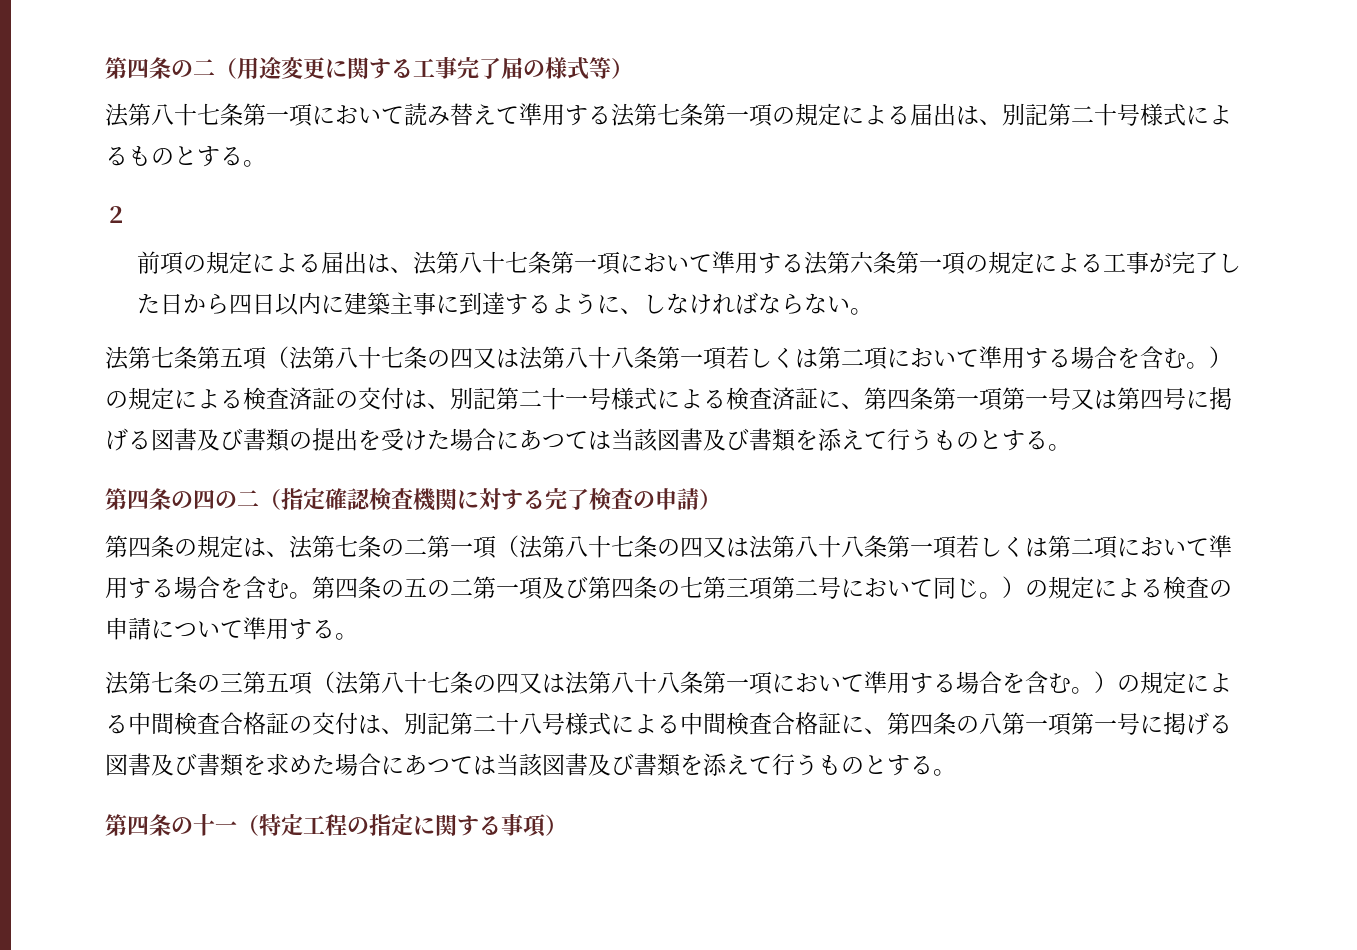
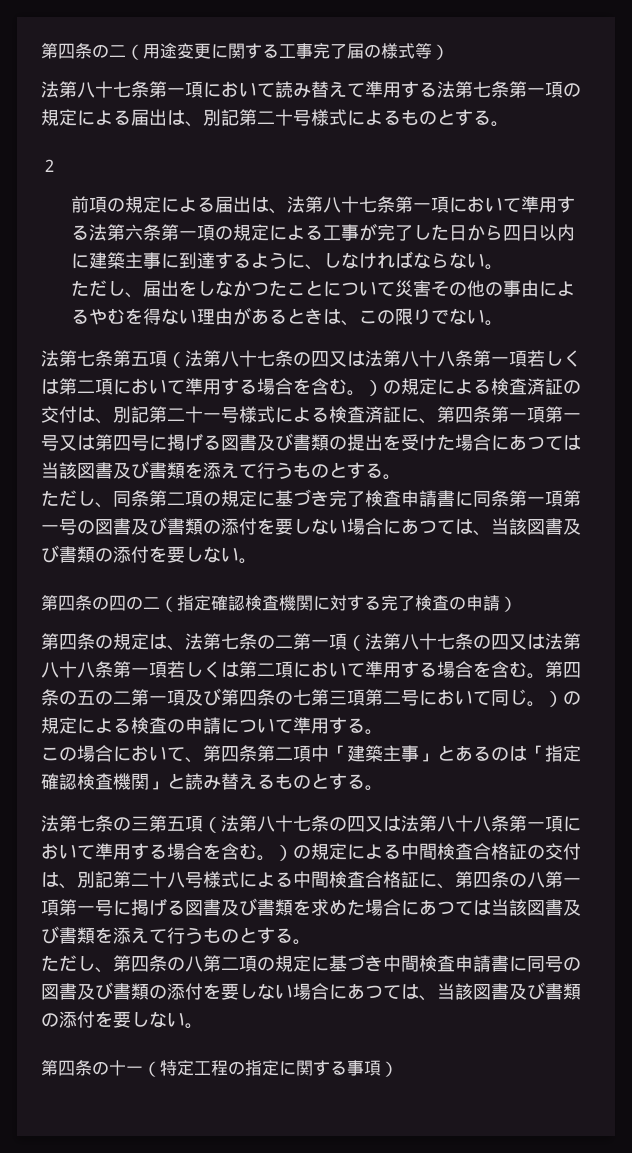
+ ただし、届出をしなかつたことについて災害その他の事由によるやむを得ない理由があるときは、この限りでない。
+ ただし、同条第二項の規定に基づき完了検査申請書に同条第一項第一号の図書及び書類の添付を要しない場合にあつては、当該図書及び書類の添付を要しない。
+ この場合において、第四条第二項中「建築主事」とあるのは「指定確認検査機関」と読み替えるものとする。
+ ただし、第四条の八第二項の規定に基づき中間検査申請書に同号の図書及び書類の添付を要しない場合にあつては、当該図書及び書類の添付を要しない。

